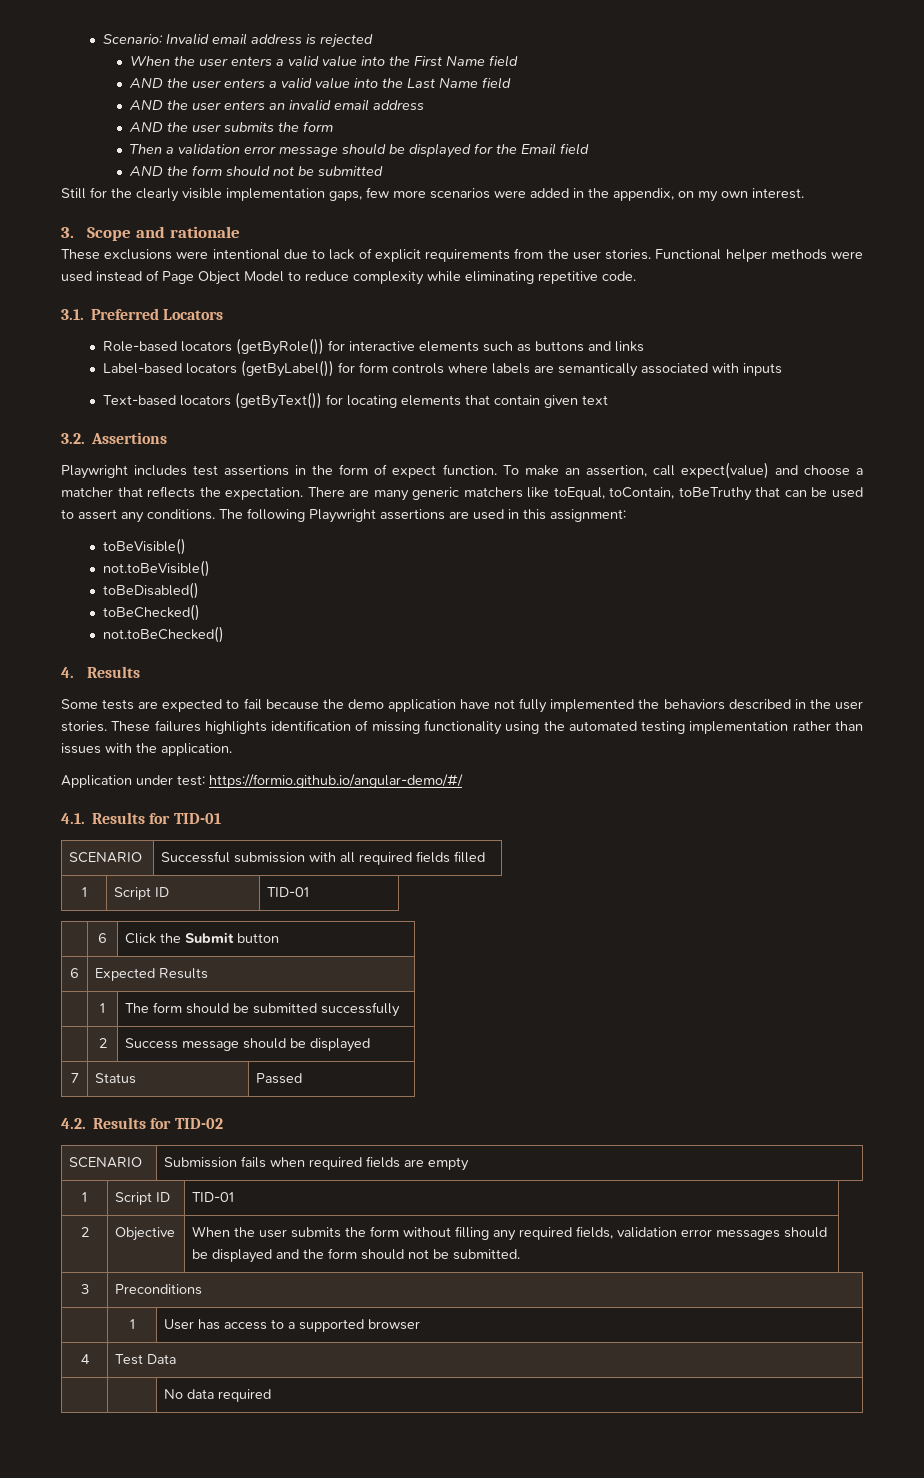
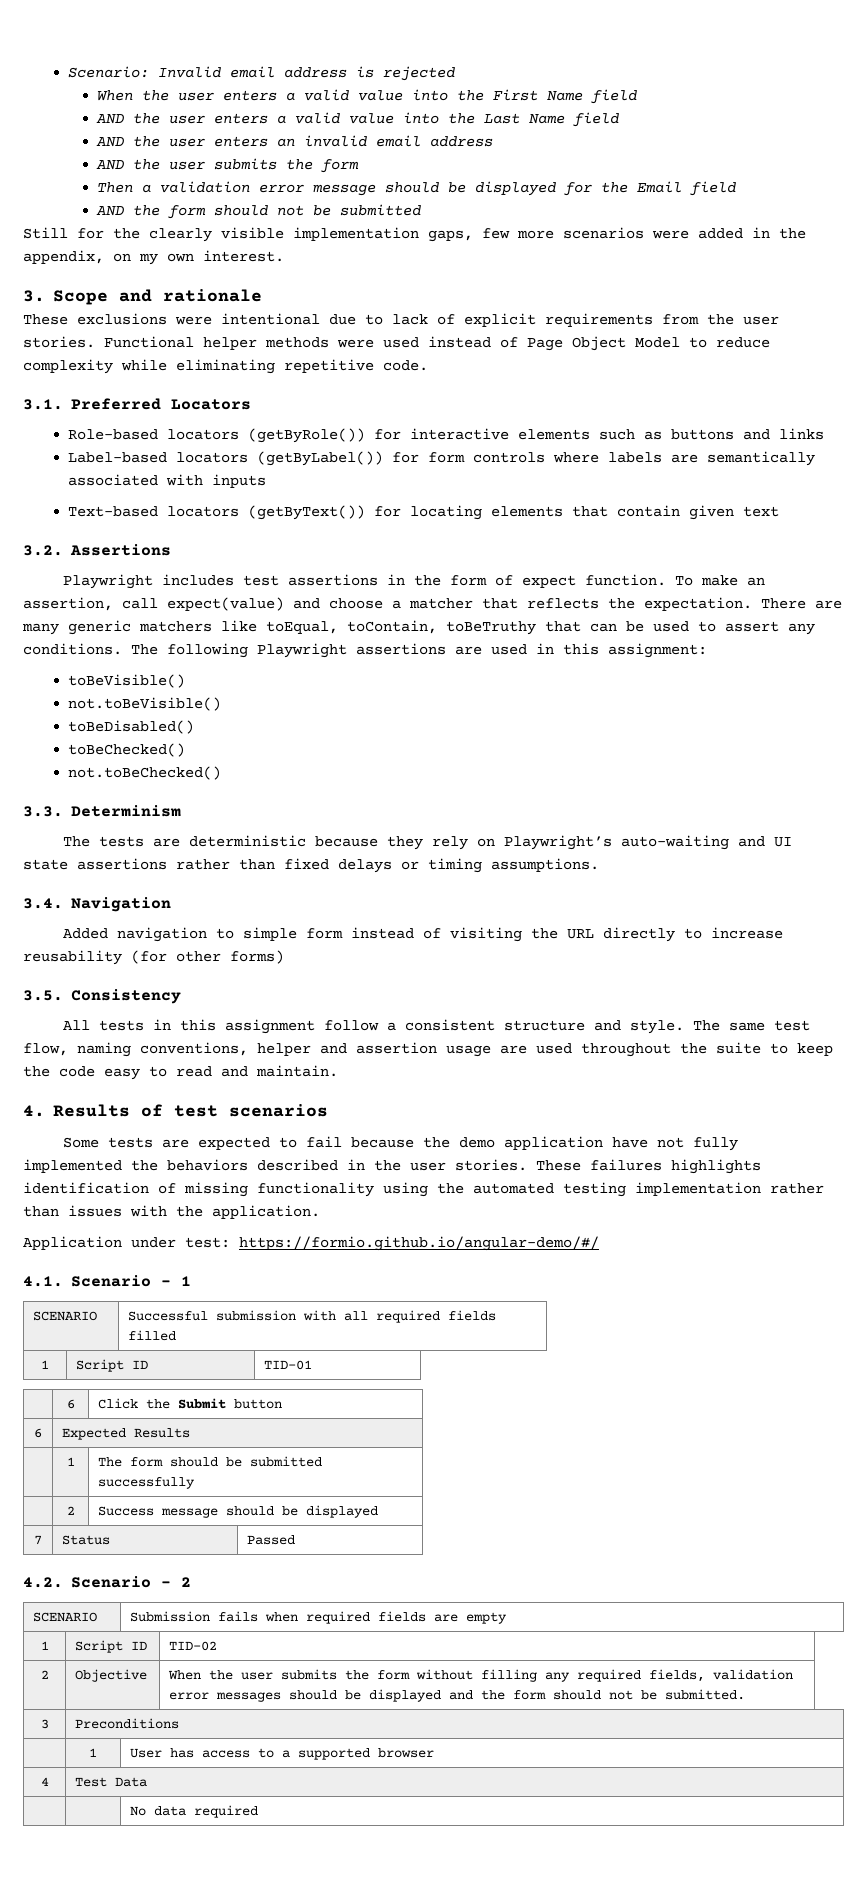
- 4. Results
+ 3.3. Determinism
+ The tests are deterministic because they rely on Playwright’s auto-waiting and UI state assertions rather than fixed delays or timing assumptions.
+ 3.4. Navigation
+ Added navigation to simple form instead of visiting the URL directly to increase reusability (for other forms)
+ 3.5. Consistency
+ All tests in this assignment follow a consistent structure and style. The same test flow, naming conventions, helper and assertion usage are used throughout the suite to keep the code easy to read and maintain.
+ 4. Results of test scenarios
- 4.1. Results for TID-01
+ 4.1. Scenario - 1
- 4.2. Results for TID-02
+ 4.2. Scenario - 2
  SCENARIO | Submission fails when required fields are empty
- 1 | Script ID | TID-01
+ 1 | Script ID | TID-02

